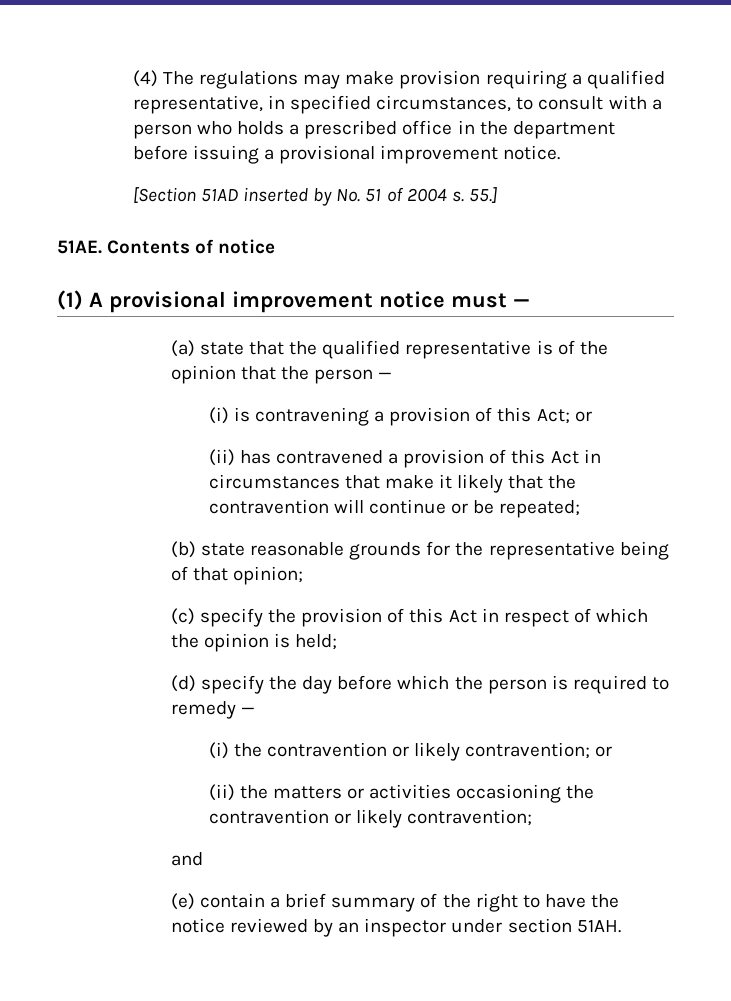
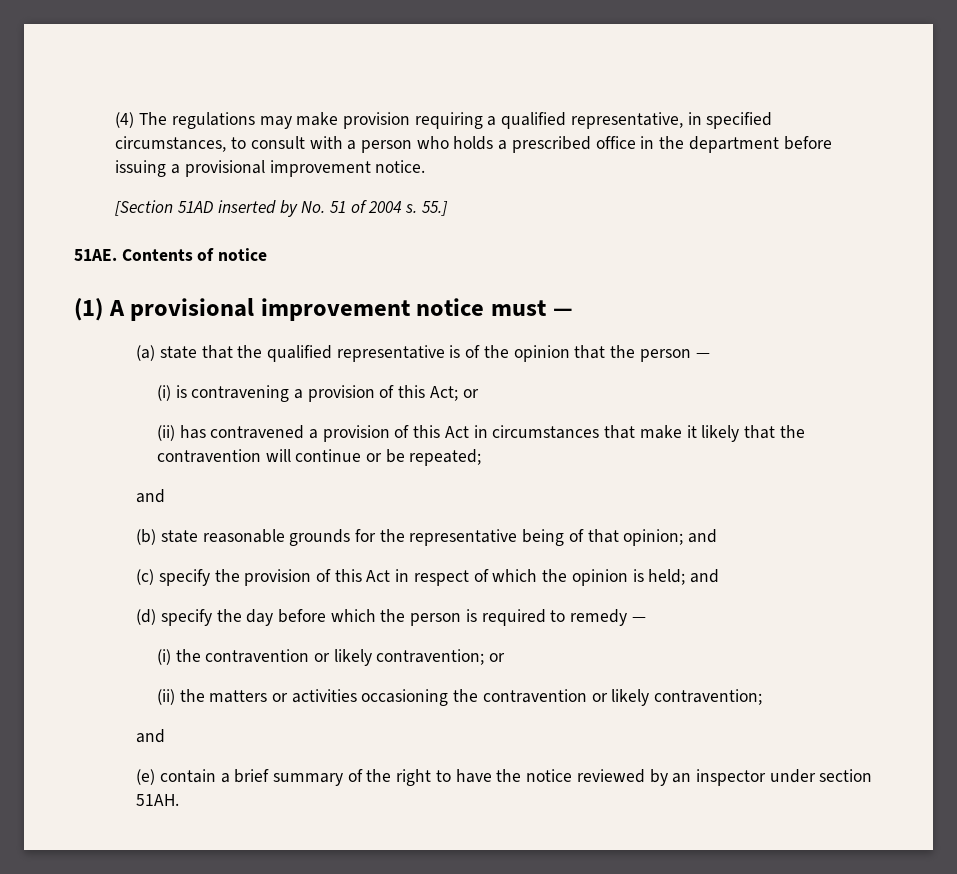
  (ii) has contravened a provision of this Act in circumstances that make it likely that the contravention will continue or be repeated;
+ and
- (b) state reasonable grounds for the representative being of that opinion;
+ (b) state reasonable grounds for the representative being of that opinion; and
- (c) specify the provision of this Act in respect of which the opinion is held;
+ (c) specify the provision of this Act in respect of which the opinion is held; and

